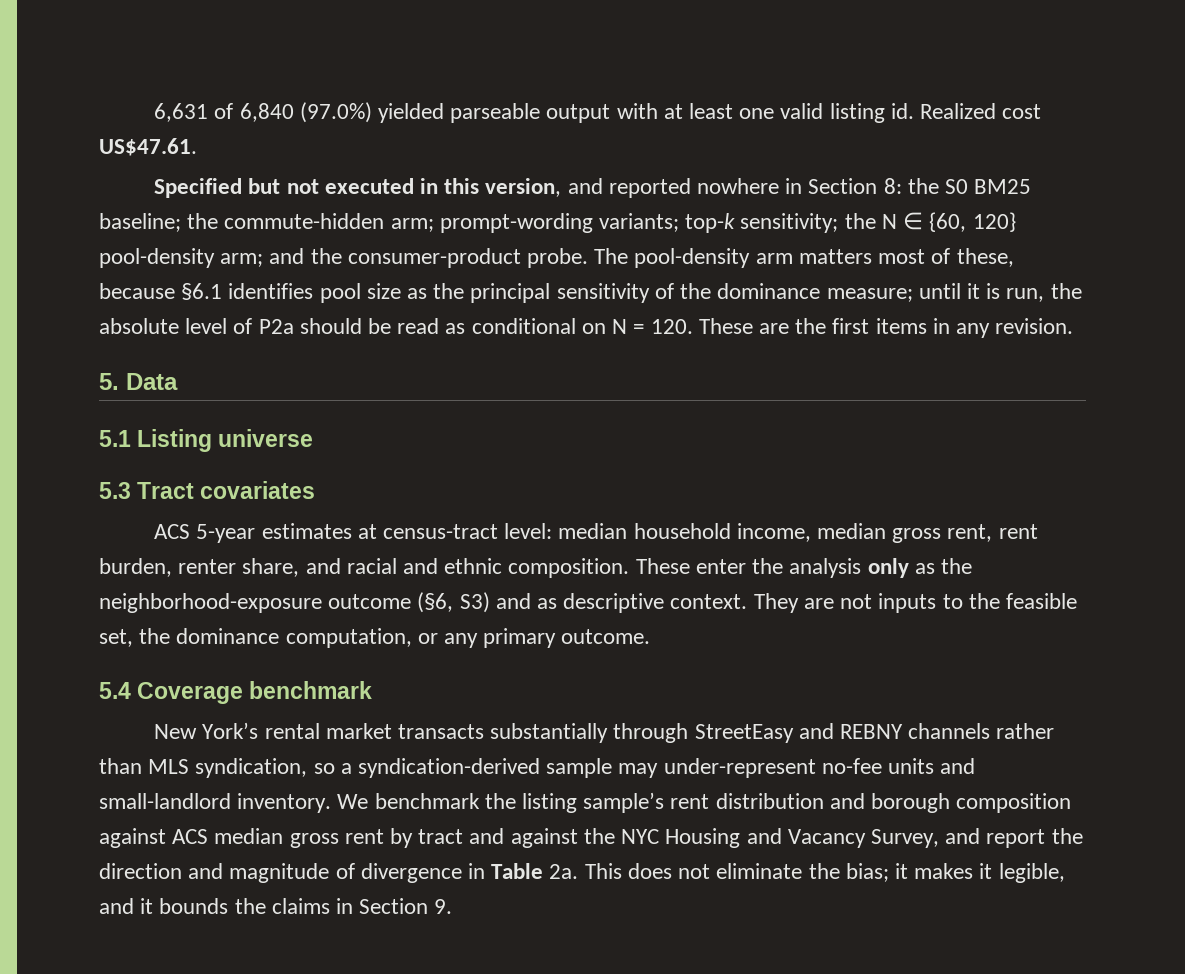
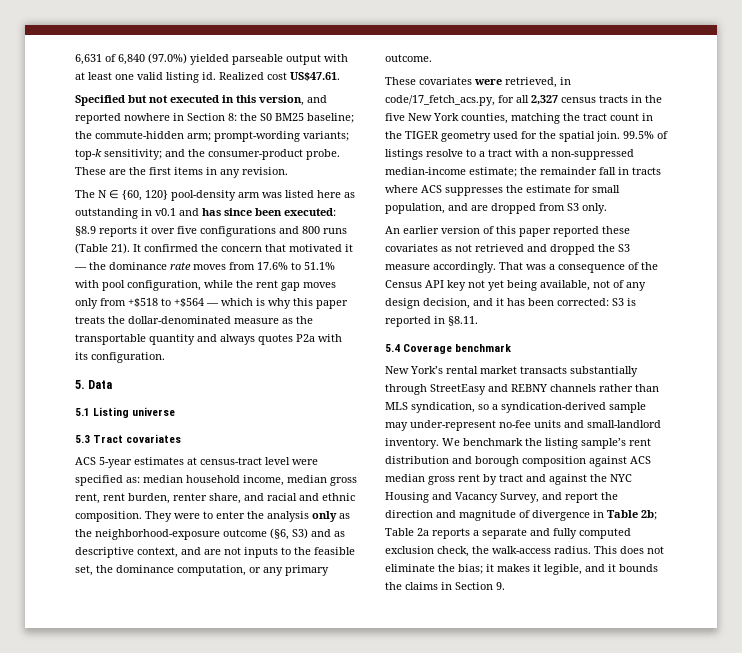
- Specified but not executed in this version, and reported nowhere in Section 8: the S0 BM25 baseline; the commute-hidden arm; prompt-wording variants; top-k sensitivity; the N ∈ {60, 120} pool-density arm; and the consumer-product probe. The pool-density arm matters most of these, because §6.1 identifies pool size as the principal sensitivity of the dominance measure; until it is run, the absolute level of P2a should be read as conditional on N = 120. These are the first items in any revision.
+ Specified but not executed in this version, and reported nowhere in Section 8: the S0 BM25 baseline; the commute-hidden arm; prompt-wording variants; top-k sensitivity; and the consumer-product probe. These are the first items in any revision.
+ The N ∈ {60, 120} pool-density arm was listed here as outstanding in v0.1 and has since been executed: §8.9 reports it over five configurations and 800 runs (Table 21). It confirmed the concern that motivated it — the dominance rate moves from 17.6% to 51.1% with pool configuration, while the rent gap moves only from +$518 to +$564 — which is why this paper treats the dollar-denominated measure as the transportable quantity and always quotes P2a with its configuration.
- ACS 5-year estimates at census-tract level: median household income, median gross rent, rent burden, renter share, and racial and ethnic composition.
+ ACS 5-year estimates at census-tract level were specified as: median household income, median gross rent, rent burden, renter share, and racial and ethnic composition.
- These enter the analysis only as the neighborhood-exposure outcome (§6, S3) and as descriptive context. They are not inputs to the feasible set, the dominance computation, or any primary outcome.
+ They were to enter the analysis only as the neighborhood-exposure outcome (§6, S3) and as descriptive context, and are not inputs to the feasible set, the dominance computation, or any primary outcome.
+ These covariates were retrieved, in code/17_fetch_acs.py, for all 2,327 census tracts in the five New York counties, matching the tract count in the TIGER geometry used for the spatial join. 99.5% of listings resolve to a tract with a non-suppressed median-income estimate; the remainder fall in tracts where ACS suppresses the estimate for small population, and are dropped from S3 only.
+ An earlier version of this paper reported these covariates as not retrieved and dropped the S3 measure accordingly. That was a consequence of the Census API key not yet being available, not of any design decision, and it has been corrected: S3 is reported in §8.11.
- We benchmark the listing sample’s rent distribution and borough composition against ACS median gross rent by tract and against the NYC Housing and Vacancy Survey, and report the direction and magnitude of divergence in Table 2a.
+ We benchmark the listing sample’s rent distribution and borough composition against ACS median gross rent by tract and against the NYC Housing and Vacancy Survey, and report the direction and magnitude of divergence in Table 2b; Table 2a reports a separate and fully computed exclusion check, the walk-access radius.

